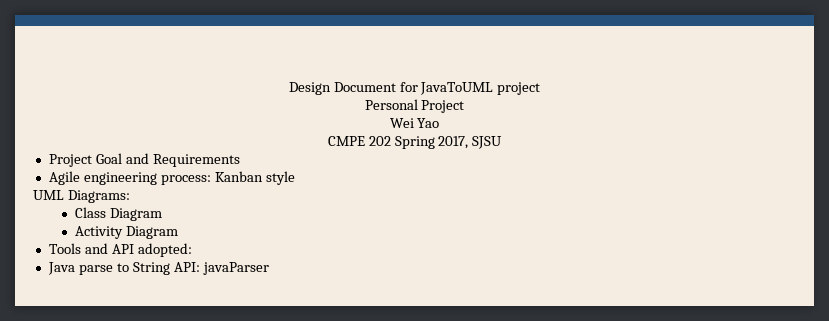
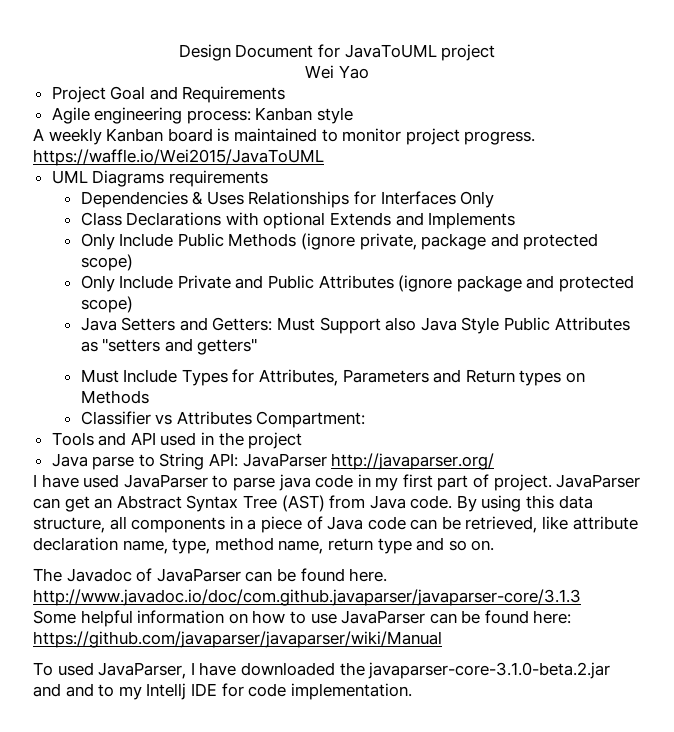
- Personal Project
- CMPE 202 Spring 2017, SJSU
- UML Diagrams:
- Class Diagram
- Activity Diagram
+ A weekly Kanban board is maintained to monitor project progress. https://waffle.io/Wei2015/JavaToUML
+ UML Diagrams requirements
+ Dependencies & Uses Relationships for Interfaces Only
+ Class Declarations with optional Extends and Implements
+ Only Include Public Methods (ignore private, package and protected scope)
+ Only Include Private and Public Attributes (ignore package and protected scope)
+ Java Setters and Getters: Must Support also Java Style Public Attributes as "setters and getters"
+ Must Include Types for Attributes, Parameters and Return types on Methods
+ Classifier vs Attributes Compartment:
- Tools and API adopted:
+ Tools and API used in the project
- Java parse to String API: javaParser
+ Java parse to String API: JavaParser http://javaparser.org/
+ I have used JavaParser to parse java code in my first part of project. JavaParser can get an Abstract Syntax Tree (AST) from Java code. By using this data structure, all components in a piece of Java code can be retrieved, like attribute declaration name, type, method name, return type and so on.
+ The Javadoc of JavaParser can be found here. http://www.javadoc.io/doc/com.github.javaparser/javaparser-core/3.1.3
+ Some helpful information on how to use JavaParser can be found here: https://github.com/javaparser/javaparser/wiki/Manual
+ To used JavaParser, I have downloaded the javaparser-core-3.1.0-beta.2.jar and and to my Intellj IDE for code implementation.

